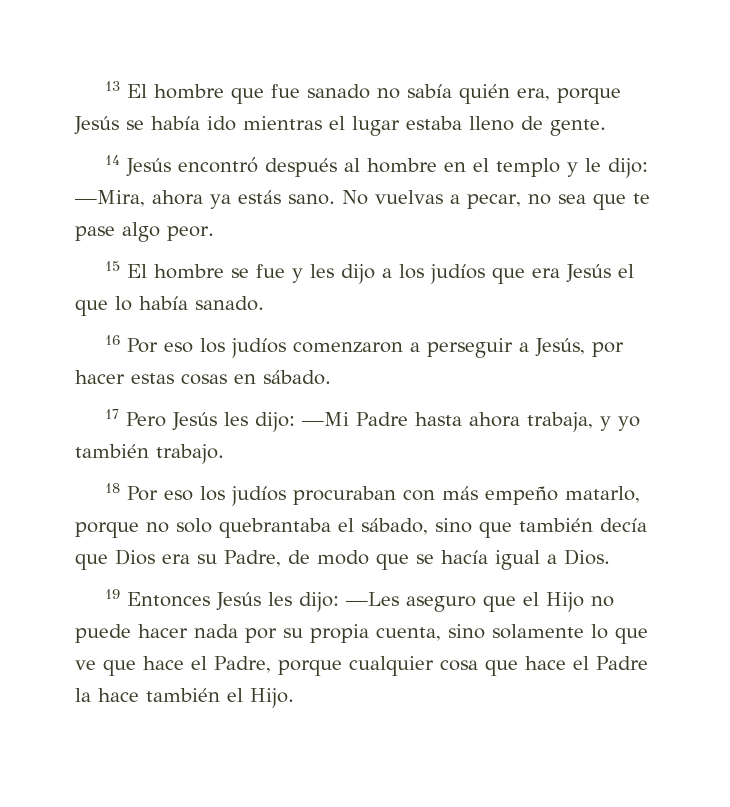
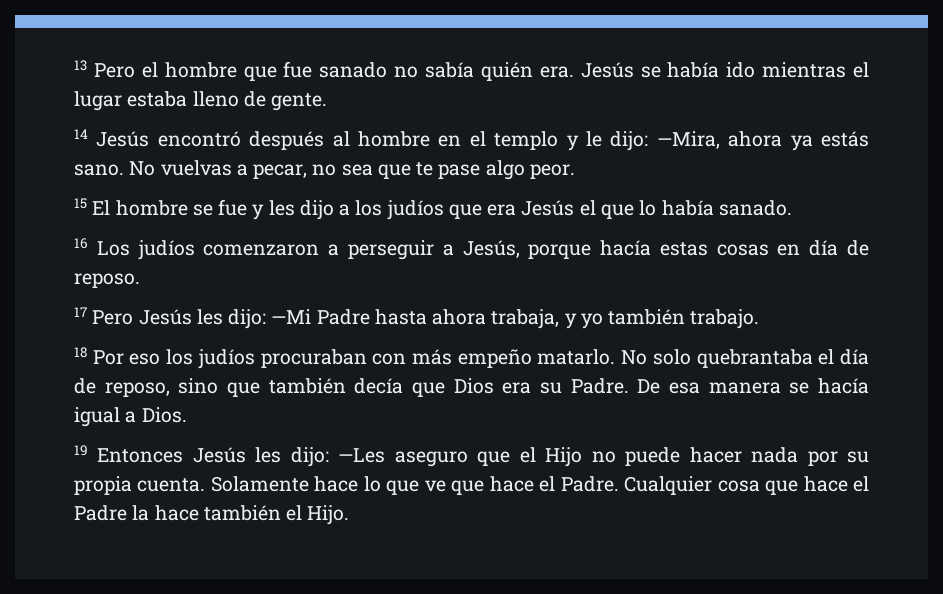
- 13 El hombre que fue sanado no sabía quién era, porque Jesús se había ido mientras el lugar estaba lleno de gente.
+ 13 Pero el hombre que fue sanado no sabía quién era. Jesús se había ido mientras el lugar estaba lleno de gente.
- 16 Por eso los judíos comenzaron a perseguir a Jesús, por hacer estas cosas en sábado.
+ 16 Los judíos comenzaron a perseguir a Jesús, porque hacía estas cosas en día de reposo.
- 18 Por eso los judíos procuraban con más empeño matarlo, porque no solo quebrantaba el sábado, sino que también decía que Dios era su Padre, de modo que se hacía igual a Dios.
+ 18 Por eso los judíos procuraban con más empeño matarlo. No solo quebrantaba el día de reposo, sino que también decía que Dios era su Padre. De esa manera se hacía igual a Dios.
- 19 Entonces Jesús les dijo: —Les aseguro que el Hijo no puede hacer nada por su propia cuenta, sino solamente lo que ve que hace el Padre, porque cualquier cosa que hace el Padre la hace también el Hijo.
+ 19 Entonces Jesús les dijo: —Les aseguro que el Hijo no puede hacer nada por su propia cuenta. Solamente hace lo que ve que hace el Padre. Cualquier cosa que hace el Padre la hace también el Hijo.

